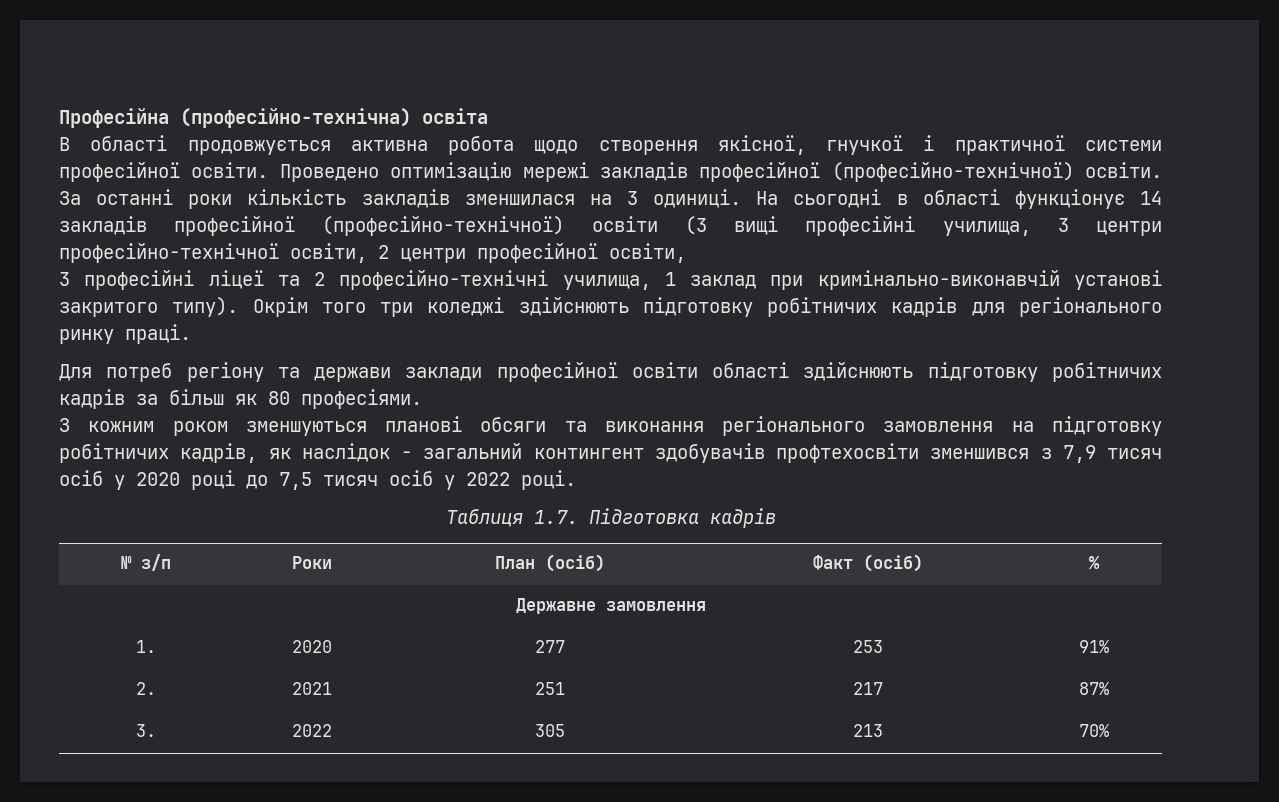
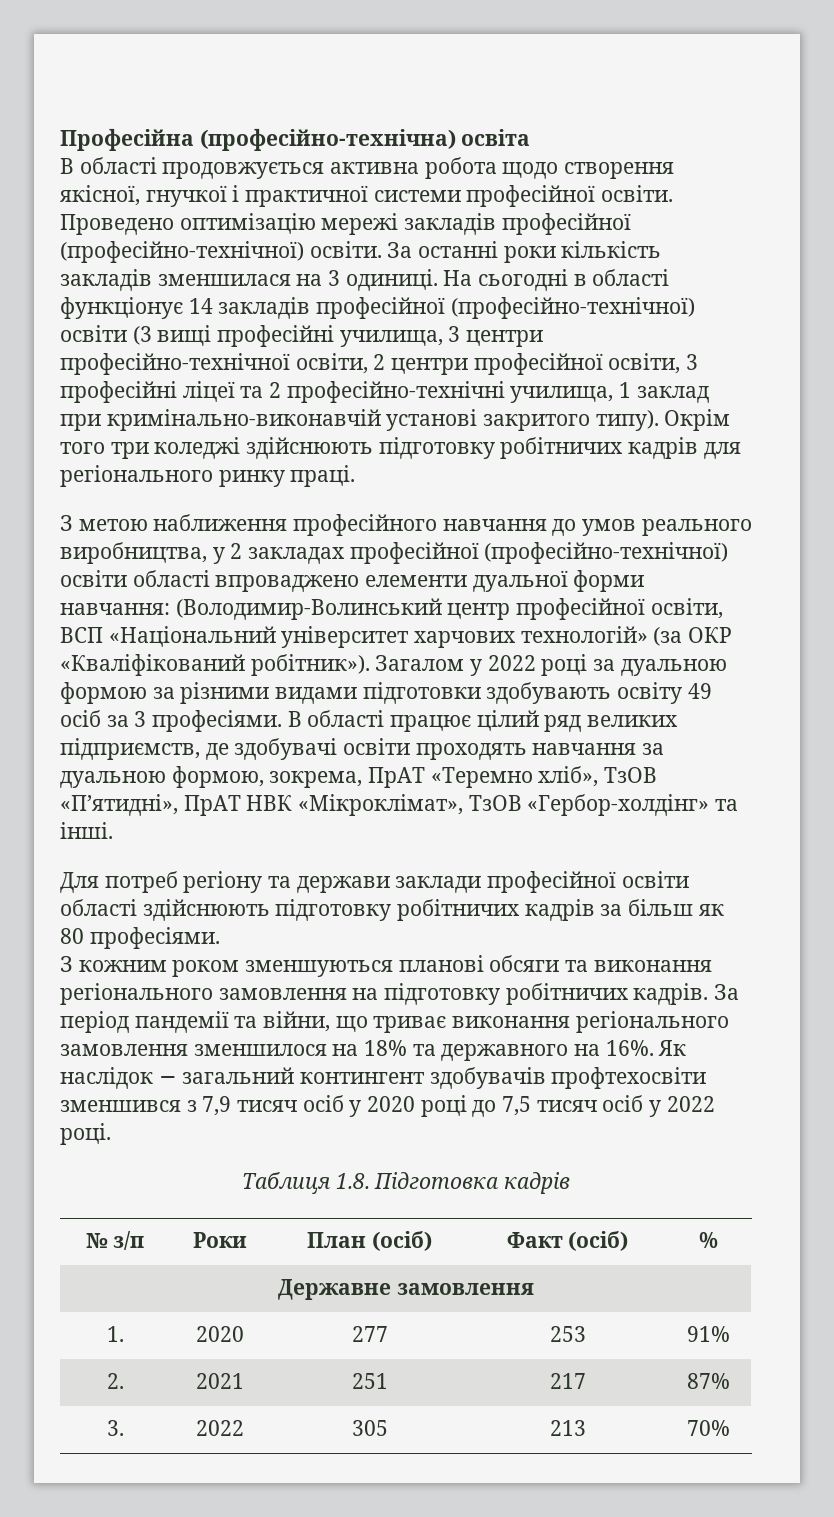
- На сьогодні в області функціонує 14 закладів професійної (професійно-технічної) освіти (3 вищі професійні училища, 3 центри професійно-технічної освіти, 2 центри професійної освіти,
- 3 професійні ліцеї та 2 професійно-технічні училища, 1 заклад при кримінально-виконавчій установі закритого типу).
+ На сьогодні в області функціонує 14 закладів професійної (професійно-технічної) освіти (3 вищі професійні училища, 3 центри професійно-технічної освіти, 2 центри професійної освіти, 3 професійні ліцеї та 2 професійно-технічні училища, 1 заклад при кримінально-виконавчій установі закритого типу).
+ З метою наближення професійного навчання до умов реального виробництва, у 2 закладах професійної (професійно-технічної) освіти області впроваджено елементи дуальної форми навчання: (Володимир-Волинський центр професійної освіти, ВСП «Національний університет харчових технологій» (за ОКР «Кваліфікований робітник»). Загалом у 2022 році за дуальною формою за різними видами підготовки здобувають освіту 49 осіб за 3 професіями. В області працює цілий ряд великих підприємств, де здобувачі освіти проходять навчання за дуальною формою, зокрема, ПрАТ «Теремно хліб», ТзОВ «П’ятидні», ПрАТ НВК «Мікроклімат», ТзОВ «Гербор-холдінг» та інші.
- З кожним роком зменшуються планові обсяги та виконання регіонального замовлення на підготовку робітничих кадрів, як наслідок − загальний контингент здобувачів профтехосвіти зменшився з 7,9 тисяч осіб у 2020 році до 7,5 тисяч осіб у 2022 році.
+ З кожним роком зменшуються планові обсяги та виконання регіонального замовлення на підготовку робітничих кадрів. За період пандемії та війни, що триває виконання регіонального замовлення зменшилося на 18% та державного на 16%. Як наслідок − загальний контингент здобувачів профтехосвіти зменшився з 7,9 тисяч осіб у 2020 році до 7,5 тисяч осіб у 2022 році.
- Таблиця 1.7. Підготовка кадрів
+ Таблиця 1.8. Підготовка кадрів

